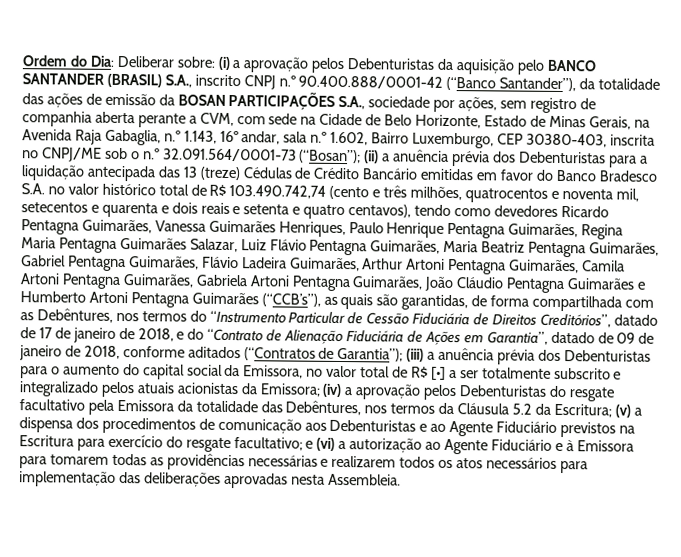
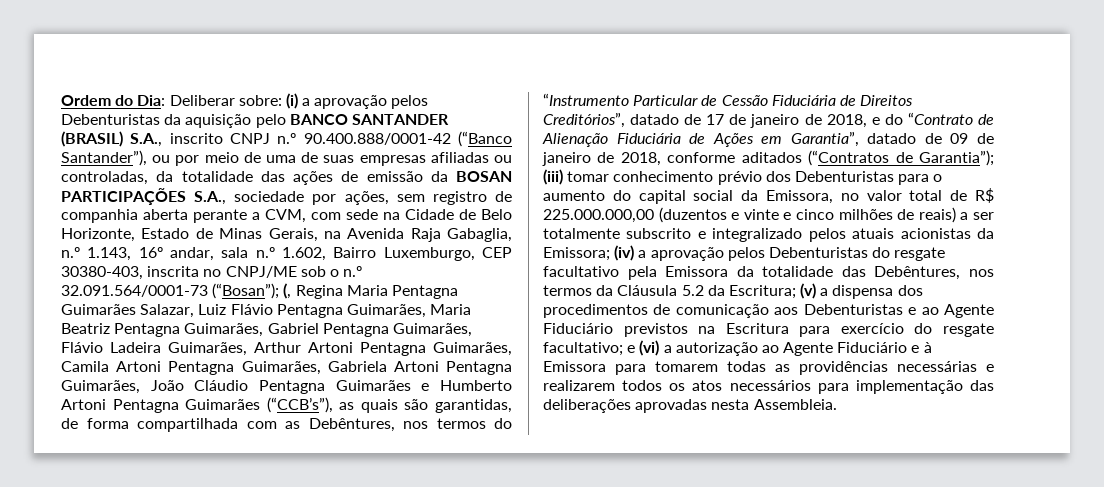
- (i) a aprovação pelos Debenturistas da aquisição pelo BANCO SANTANDER (BRASIL) S.A., inscrito CNPJ n.º 90.400.888/0001-42 (“Banco Santander”), da totalidade das ações de emissão da BOSAN PARTICIPAÇÕES S.A., sociedade por ações, sem registro de companhia aberta perante a CVM, com sede na Cidade de Belo Horizonte, Estado de Minas Gerais, na Avenida Raja Gabaglia, n.º 1.143, 16º andar, sala n.º 1.602, Bairro Luxemburgo, CEP 30380-403, inscrita no CNPJ/ME sob o n.º 32.091.564/0001-73 (“Bosan”);
+ (i) a aprovação pelos Debenturistas da aquisição pelo BANCO SANTANDER (BRASIL) S.A., inscrito CNPJ n.º 90.400.888/0001-42 (“Banco Santander”), ou por meio de uma de suas empresas afiliadas ou controladas, da totalidade das ações de emissão da BOSAN PARTICIPAÇÕES S.A., sociedade por ações, sem registro de companhia aberta perante a CVM, com sede na Cidade de Belo Horizonte, Estado de Minas Gerais, na Avenida Raja Gabaglia, n.º 1.143, 16º andar, sala n.º 1.602, Bairro Luxemburgo, CEP 30380-403, inscrita no CNPJ/ME sob o n.º 32.091.564/0001-73 (“Bosan”);
- (ii) a anuência prévia dos Debenturistas para a liquidação antecipada das 13 (treze) Cédulas de Crédito Bancário emitidas em favor do Banco Bradesco S.A. no valor histórico total de R$ 103.490.742,74 (cento e três milhões, quatrocentos e noventa mil, setecentos e quarenta e dois reais e setenta e quatro centavos), tendo como devedores Ricardo Pentagna Guimarães, Vanessa Guimarães Henriques, Paulo Henrique Pentagna Guimarães, Regina Maria Pentagna Guimarães Salazar, Luiz Flávio Pentagna Guimarães, Maria Beatriz Pentagna Guimarães, Gabriel Pentagna Guimarães, Flávio Ladeira Guimarães, Arthur Artoni Pentagna Guimarães, Camila Artoni Pentagna Guimarães, Gabriela Artoni Pentagna Guimarães, João Cláudio Pentagna Guimarães e Humberto Artoni Pentagna Guimarães (“CCB’s”), as quais são garantidas, de forma compartilhada com as Debêntures, nos termos do “Instrumento Particular de Cessão Fiduciária de Direitos Creditórios”, datado de 17 de janeiro de 2018, e do “Contrato de Alienação Fiduciária de Ações em Garantia”, datado de 09 de janeiro de 2018, conforme aditados (“Contratos de Garantia”);
+ (, Regina Maria Pentagna Guimarães Salazar, Luiz Flávio Pentagna Guimarães, Maria Beatriz Pentagna Guimarães, Gabriel Pentagna Guimarães, Flávio Ladeira Guimarães, Arthur Artoni Pentagna Guimarães, Camila Artoni Pentagna Guimarães, Gabriela Artoni Pentagna Guimarães, João Cláudio Pentagna Guimarães e Humberto Artoni Pentagna Guimarães (“CCB’s”), as quais são garantidas, de forma compartilhada com as Debêntures, nos termos do “Instrumento Particular de Cessão Fiduciária de Direitos Creditórios”, datado de 17 de janeiro de 2018, e do “Contrato de Alienação Fiduciária de Ações em Garantia”, datado de 09 de janeiro de 2018, conforme aditados (“Contratos de Garantia”);
- (iii) a anuência prévia dos Debenturistas para o aumento do capital social da Emissora, no valor total de R$ [•] a ser totalmente subscrito e integralizado pelos atuais acionistas da Emissora;
+ (iii) tomar conhecimento prévio dos Debenturistas para o aumento do capital social da Emissora, no valor total de R$ 225.000.000,00 (duzentos e vinte e cinco milhões de reais) a ser totalmente subscrito e integralizado pelos atuais acionistas da Emissora;

